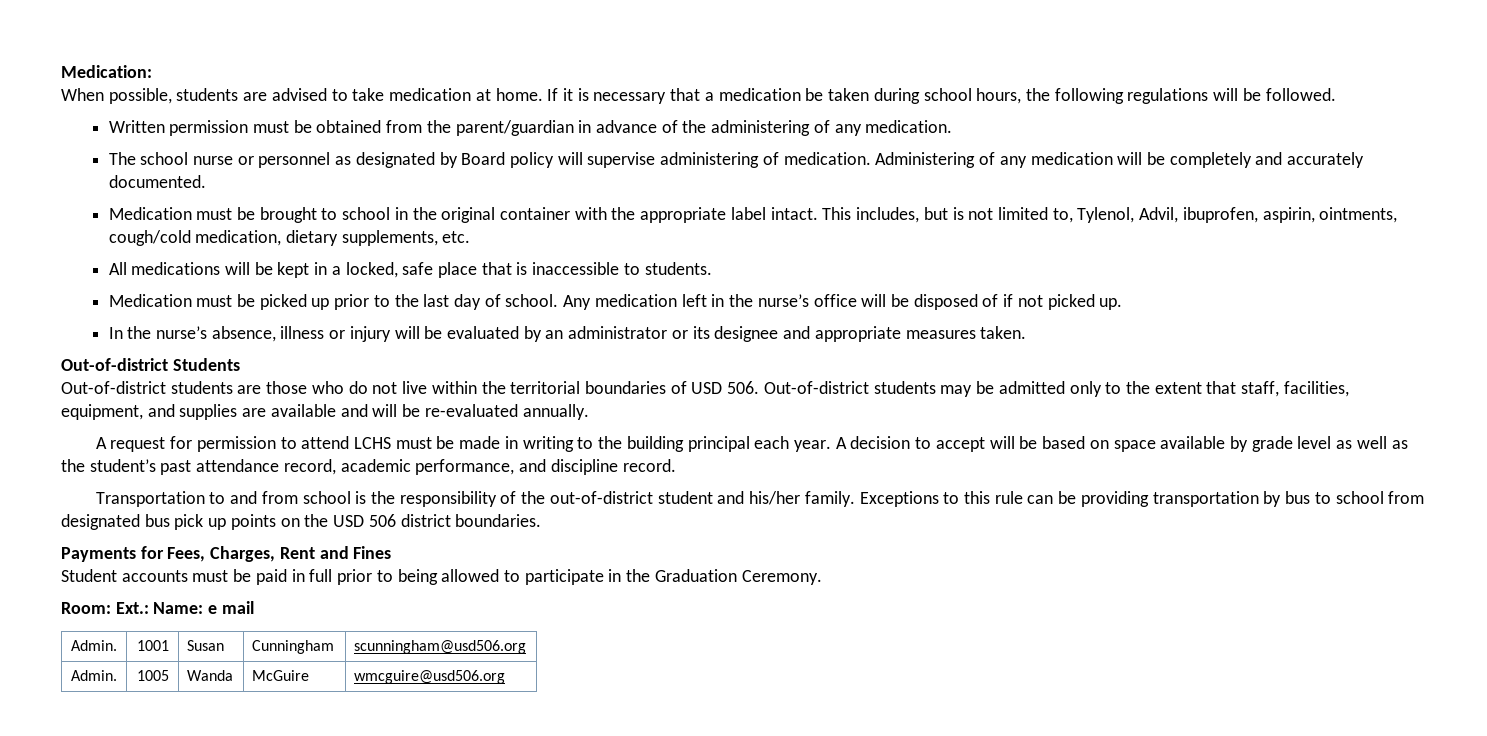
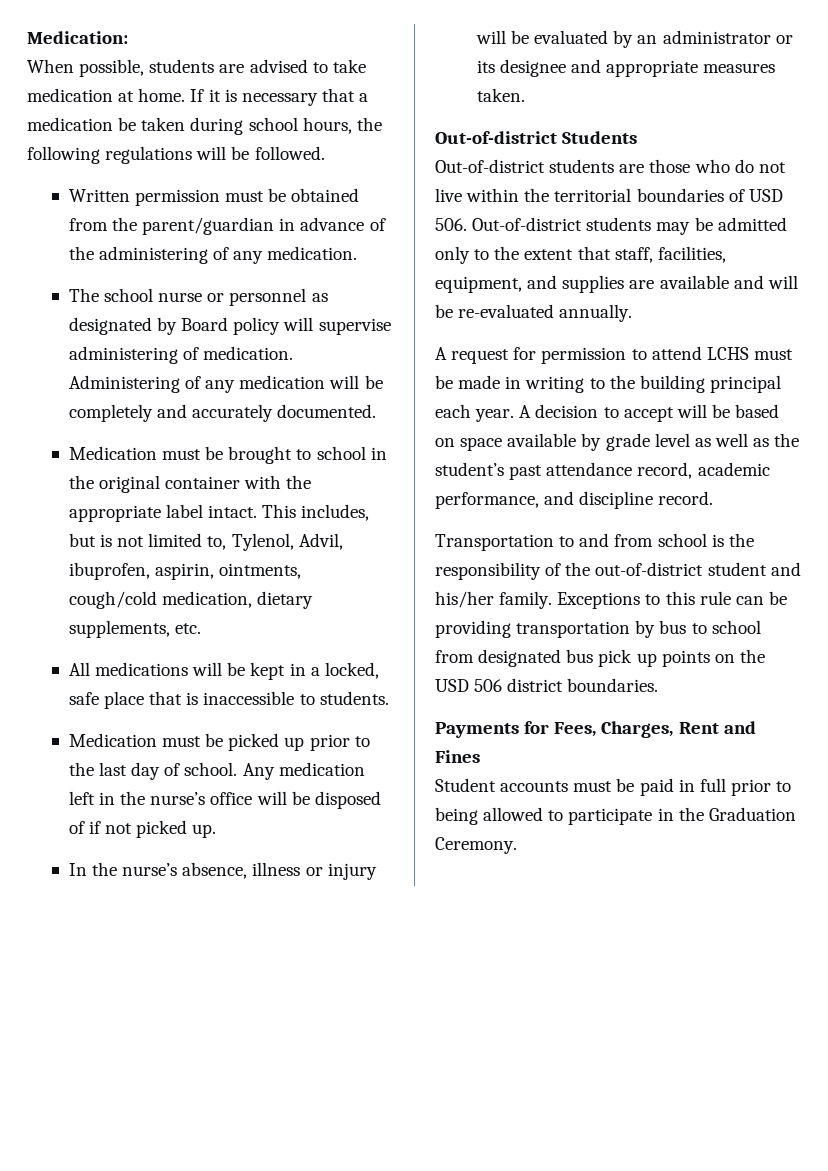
- Room: Ext.: Name: e mail
- Admin. | 1001 | Susan | Cunningham | scunningham@usd506.org
- Admin. | 1005 | Wanda | McGuire | wmcguire@usd506.org

